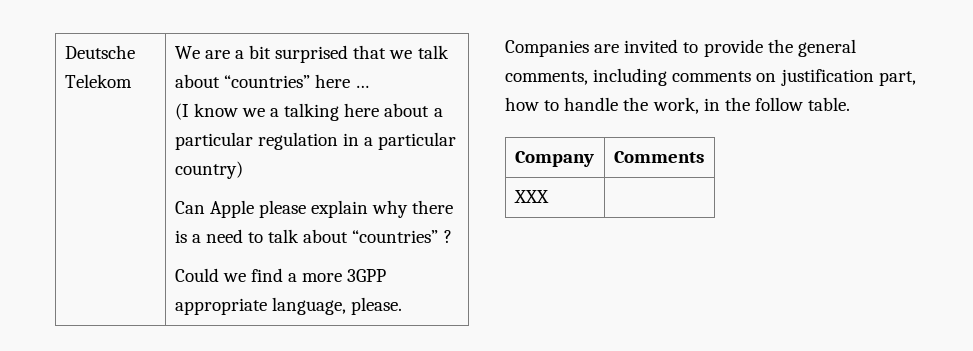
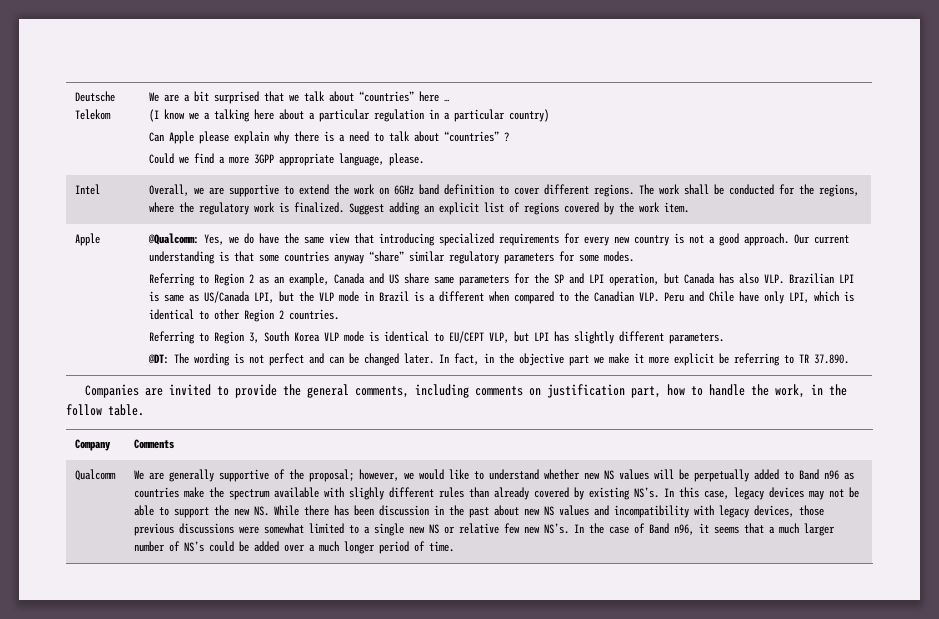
+ Intel | Overall, we are supportive to extend the work on 6GHz band definition to cover different regions. The work shall be conducted for the regions, where the regulatory work is finalized. Suggest adding an explicit list of regions covered by the work item.
+ Apple | @Qualcomm: Yes, we do have the same view that introducing specialized requirements for every new country is not a good approach. Our current understanding is that some countries anyway “share” similar regulatory parameters for some modes.
+ Referring to Region 2 as an example, Canada and US share same parameters for the SP and LPI operation, but Canada has also VLP. Brazilian LPI is same as US/Canada LPI, but the VLP mode in Brazil is a different when compared to the Canadian VLP. Peru and Chile have only LPI, which is identical to other Region 2 countries.
+ Referring to Region 3, South Korea VLP mode is identical to EU/CEPT VLP, but LPI has slightly different parameters.
+ @DT: The wording is not perfect and can be changed later. In fact, in the objective part we make it more explicit be referring to TR 37.890.
- XXX
+ Qualcomm | We are generally supportive of the proposal; however, we would like to understand whether new NS values will be perpetually added to Band n96 as countries make the spectrum available with slighly different rules than already covered by existing NS’s. In this case, legacy devices may not be able to support the new NS. While there has been discussion in the past about new NS values and incompatibility with legacy devices, those previous discussions were somewhat limited to a single new NS or relative few new NS’s. In the case of Band n96, it seems that a much larger number of NS’s could be added over a much longer period of time.

